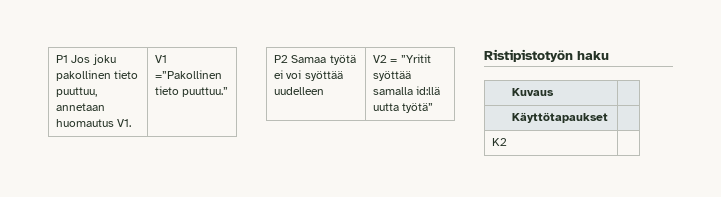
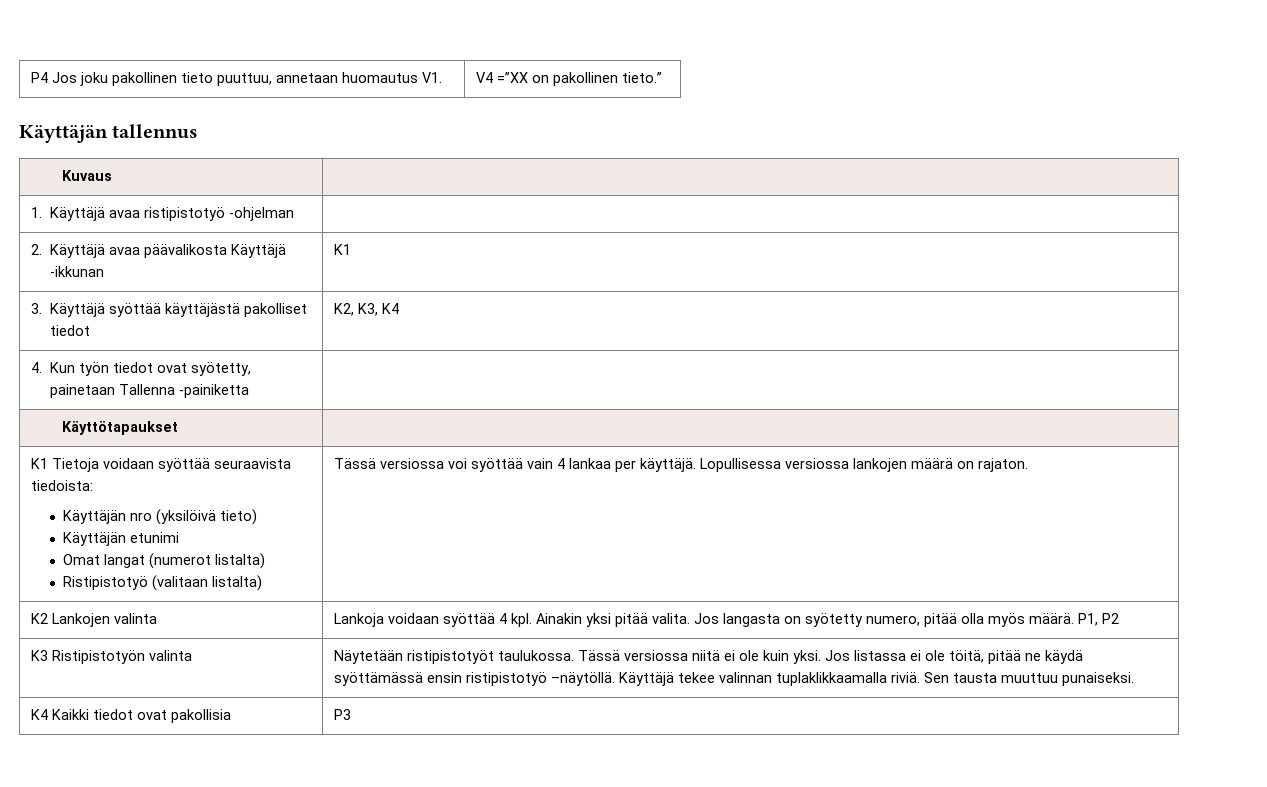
- P1 Jos joku pakollinen tieto puuttuu, annetaan huomautus V1. | V1 =”Pakollinen tieto puuttuu.”
- P2 Samaa työtä ei voi syöttää uudelleen | V2 = ”Yritit syöttää samalla id:llä uutta työtä”
- Ristipistotyön haku
+ P4 Jos joku pakollinen tieto puuttuu, annetaan huomautus V1. | V4 =”XX on pakollinen tieto.”
+ Käyttäjän tallennus
  Kuvaus |
+ 1. Käyttäjä avaa ristipistotyö -ohjelman |
+ 2. Käyttäjä avaa päävalikosta Käyttäjä -ikkunan | K1
+ 3. Käyttäjä syöttää käyttäjästä pakolliset tiedot | K2, K3, K4
+ 4. Kun työn tiedot ovat syötetty, painetaan Tallenna -painiketta |
  Käyttötapaukset |
- K2 |
+ K1 Tietoja voidaan syöttää seuraavista tiedoista:
+ Käyttäjän nro (yksilöivä tieto)
+ Käyttäjän etunimi
+ Omat langat (numerot listalta)
+ Ristipistotyö (valitaan listalta) | Tässä versiossa voi syöttää vain 4 lankaa per käyttäjä. Lopullisessa versiossa lankojen määrä on rajaton.
+ K2 Lankojen valinta | Lankoja voidaan syöttää 4 kpl. Ainakin yksi pitää valita. Jos langasta on syötetty numero, pitää olla myös määrä. P1, P2
+ K3 Ristipistotyön valinta | Näytetään ristipistotyöt taulukossa. Tässä versiossa niitä ei ole kuin yksi. Jos listassa ei ole töitä, pitää ne käydä syöttämässä ensin ristipistotyö –näytöllä. Käyttäjä tekee valinnan tuplaklikkaamalla riviä. Sen tausta muuttuu punaiseksi.
+ K4 Kaikki tiedot ovat pakollisia | P3

